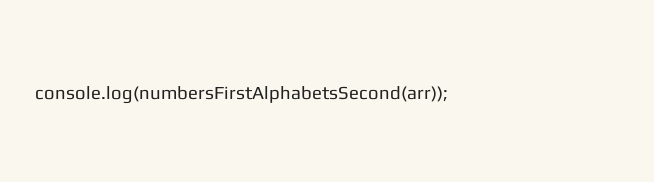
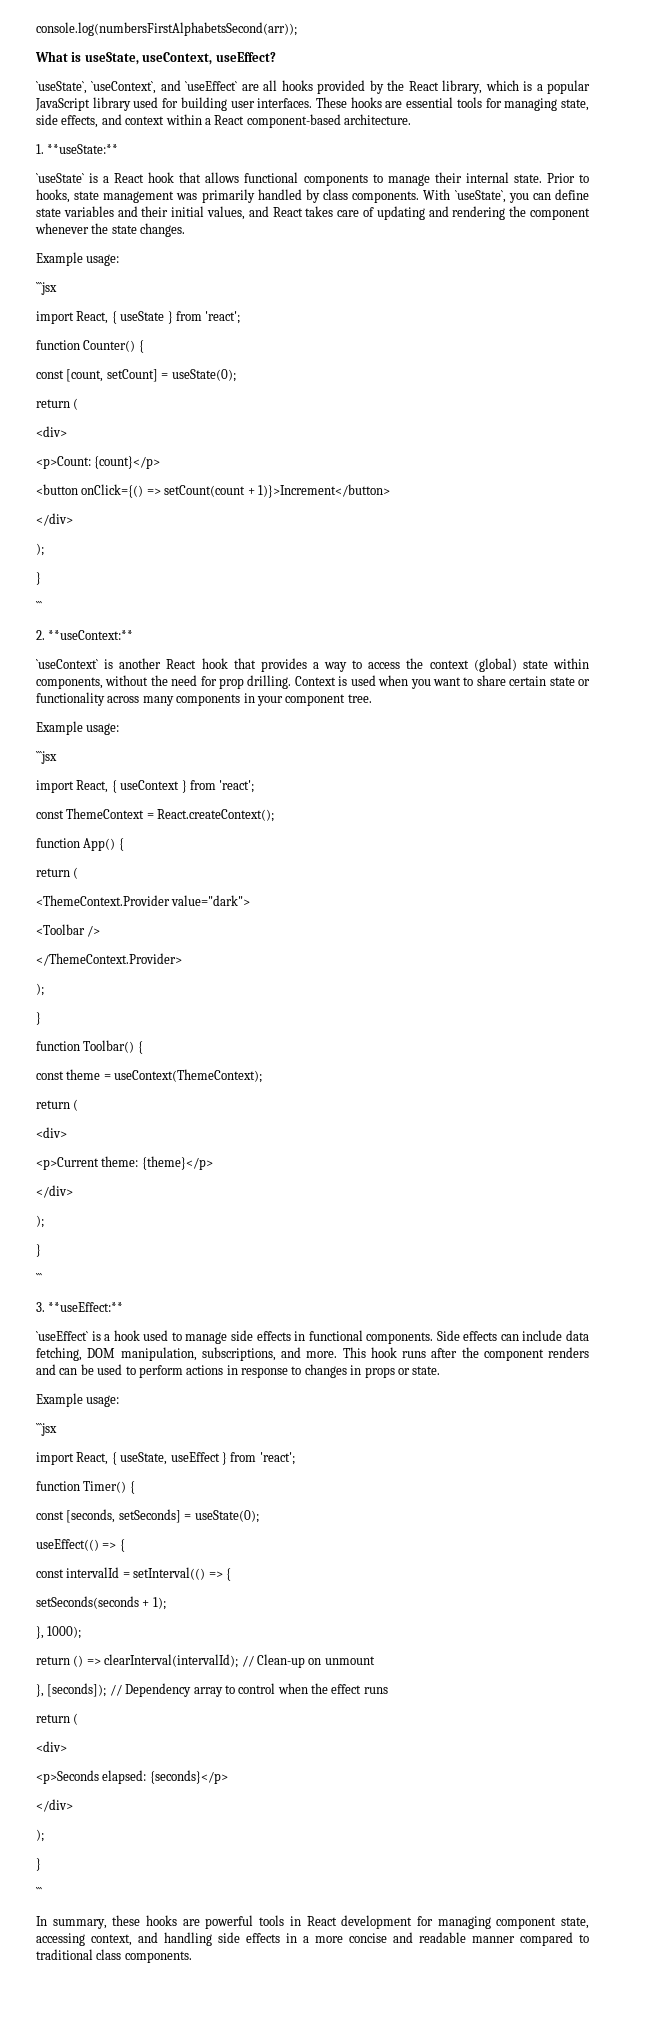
+ What is useState, useContext, useEffect?
+ `useState`, `useContext`, and `useEffect` are all hooks provided by the React library, which is a popular JavaScript library used for building user interfaces. These hooks are essential tools for managing state, side effects, and context within a React component-based architecture.
+ 1. **useState:**
+ `useState` is a React hook that allows functional components to manage their internal state. Prior to hooks, state management was primarily handled by class components. With `useState`, you can define state variables and their initial values, and React takes care of updating and rendering the component whenever the state changes.
+ Example usage:
+ ```jsx
+ import React, { useState } from 'react';
+ function Counter() {
+ const [count, setCount] = useState(0);
+ return (
+ <div>
+ <p>Count: {count}</p>
+ <button onClick={() => setCount(count + 1)}>Increment</button>
+ </div>
+ );
+ }
+ ```
+ 2. **useContext:**
+ `useContext` is another React hook that provides a way to access the context (global) state within components, without the need for prop drilling. Context is used when you want to share certain state or functionality across many components in your component tree.
+ Example usage:
+ ```jsx
+ import React, { useContext } from 'react';
+ const ThemeContext = React.createContext();
+ function App() {
+ return (
+ <ThemeContext.Provider value="dark">
+ <Toolbar />
+ </ThemeContext.Provider>
+ );
+ }
+ function Toolbar() {
+ const theme = useContext(ThemeContext);
+ return (
+ <div>
+ <p>Current theme: {theme}</p>
+ </div>
+ );
+ }
+ ```
+ 3. **useEffect:**
+ `useEffect` is a hook used to manage side effects in functional components. Side effects can include data fetching, DOM manipulation, subscriptions, and more. This hook runs after the component renders and can be used to perform actions in response to changes in props or state.
+ Example usage:
+ ```jsx
+ import React, { useState, useEffect } from 'react';
+ function Timer() {
+ const [seconds, setSeconds] = useState(0);
+ useEffect(() => {
+ const intervalId = setInterval(() => {
+ setSeconds(seconds + 1);
+ }, 1000);
+ return () => clearInterval(intervalId); // Clean-up on unmount
+ }, [seconds]); // Dependency array to control when the effect runs
+ return (
+ <div>
+ <p>Seconds elapsed: {seconds}</p>
+ </div>
+ );
+ }
+ ```
+ In summary, these hooks are powerful tools in React development for managing component state, accessing context, and handling side effects in a more concise and readable manner compared to traditional class components.

